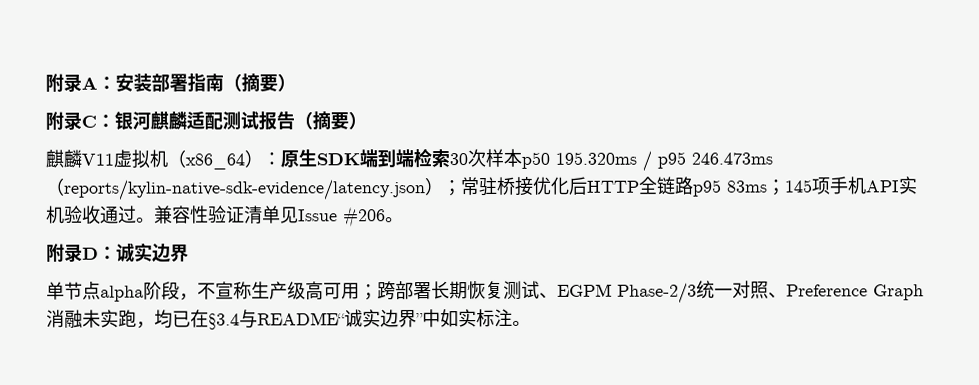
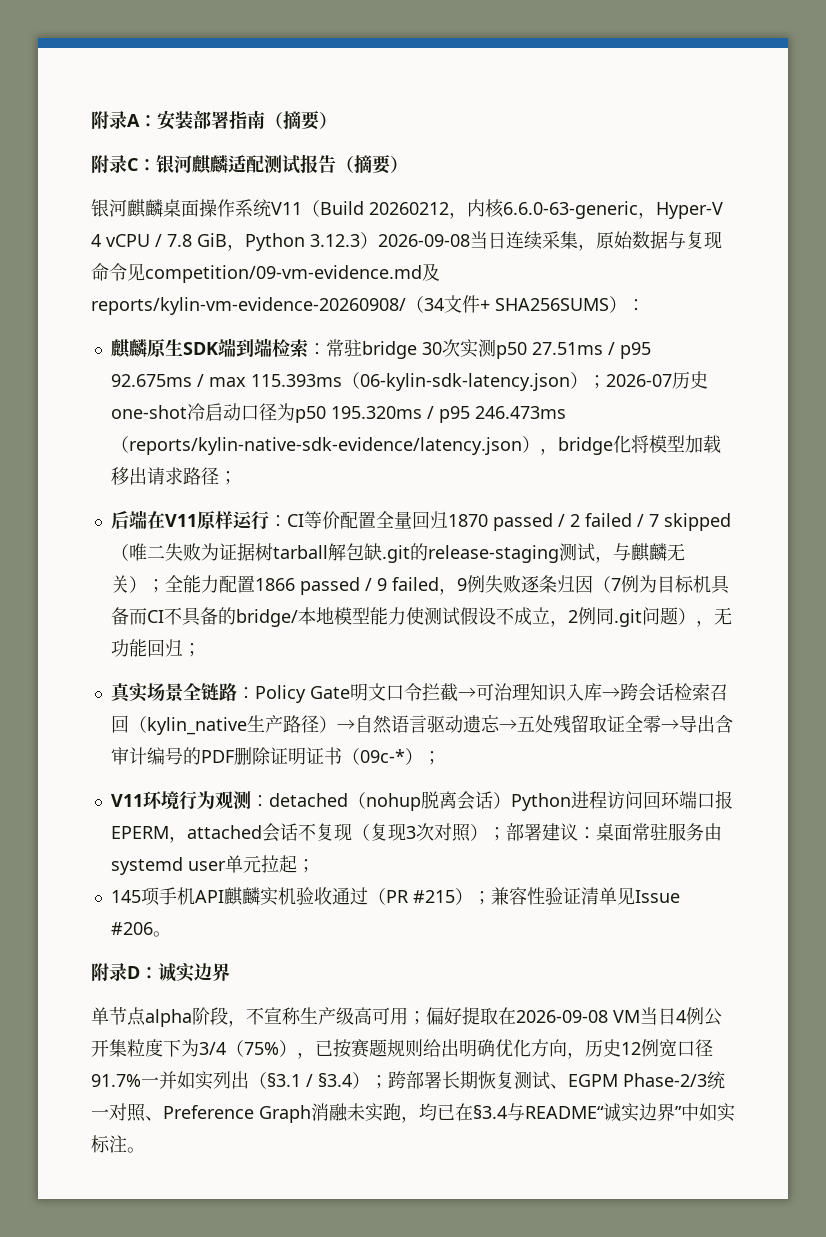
- 麒麟V11虚拟机（x86_64）：原生SDK端到端检索30次样本p50 195.320ms / p95 246.473ms（reports/kylin-native-sdk-evidence/latency.json）；常驻桥接优化后HTTP全链路p95 83ms；145项手机API实机验收通过。兼容性验证清单见Issue #206。
+ 银河麒麟桌面操作系统V11（Build 20260212，内核6.6.0-63-generic，Hyper-V 4 vCPU / 7.8 GiB，Python 3.12.3）2026-09-08当日连续采集，原始数据与复现命令见competition/09-vm-evidence.md及reports/kylin-vm-evidence-20260908/（34文件+ SHA256SUMS）：
+ 麒麟原生SDK端到端检索：常驻bridge 30次实测p50 27.51ms / p95 92.675ms / max 115.393ms（06-kylin-sdk-latency.json）；2026-07历史one-shot冷启动口径为p50 195.320ms / p95 246.473ms（reports/kylin-native-sdk-evidence/latency.json），bridge化将模型加载移出请求路径；
+ 后端在V11原样运行：CI等价配置全量回归1870 passed / 2 failed / 7 skipped（唯二失败为证据树tarball解包缺.git的release-staging测试，与麒麟无关）；全能力配置1866 passed / 9 failed，9例失败逐条归因（7例为目标机具备而CI不具备的bridge/本地模型能力使测试假设不成立，2例同.git问题），无功能回归；
+ 真实场景全链路：Policy Gate明文口令拦截→可治理知识入库→跨会话检索召回（kylin_native生产路径）→自然语言驱动遗忘→五处残留取证全零→导出含审计编号的PDF删除证明证书（09c-*）；
+ V11环境行为观测：detached（nohup脱离会话）Python进程访问回环端口报EPERM，attached会话不复现（复现3次对照）；部署建议：桌面常驻服务由systemd user单元拉起；
+ 145项手机API麒麟实机验收通过（PR #215）；兼容性验证清单见Issue #206。
- 单节点alpha阶段，不宣称生产级高可用；跨部署长期恢复测试、EGPM Phase-2/3统一对照、Preference Graph消融未实跑，均已在§3.4与README“诚实边界”中如实标注。
+ 单节点alpha阶段，不宣称生产级高可用；偏好提取在2026-09-08 VM当日4例公开集粒度下为3/4（75%），已按赛题规则给出明确优化方向，历史12例宽口径91.7%一并如实列出（§3.1 / §3.4）；跨部署长期恢复测试、EGPM Phase-2/3统一对照、Preference Graph消融未实跑，均已在§3.4与README“诚实边界”中如实标注。

